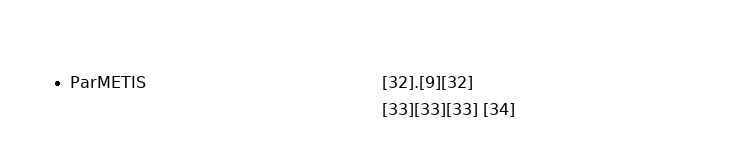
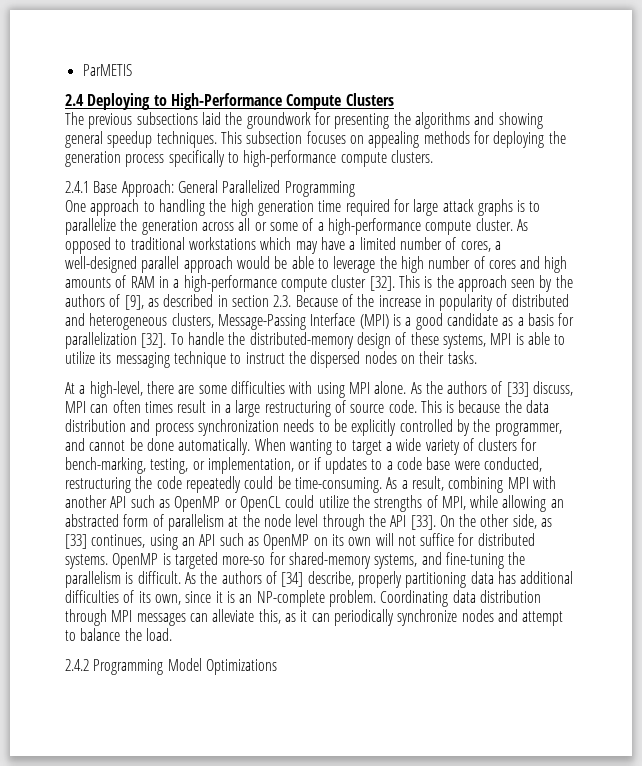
- [32].[9][32]
- [33][33][33] [34]
+ 2.4 Deploying to High-Performance Compute Clusters
+ The previous subsections laid the groundwork for presenting the algorithms and showing general speedup techniques. This subsection focuses on appealing methods for deploying the generation process specifically to high-performance compute clusters.
+ 2.4.1 Base Approach: General Parallelized Programming
+ One approach to handling the high generation time required for large attack graphs is to parallelize the generation across all or some of a high-performance compute cluster. As opposed to traditional workstations which may have a limited number of cores, a well-designed parallel approach would be able to leverage the high number of cores and high amounts of RAM in a high-performance compute cluster [32]. This is the approach seen by the authors of [9], as described in section 2.3. Because of the increase in popularity of distributed and heterogeneous clusters, Message-Passing Interface (MPI) is a good candidate as a basis for parallelization [32]. To handle the distributed-memory design of these systems, MPI is able to utilize its messaging technique to instruct the dispersed nodes on their tasks.
+ At a high-level, there are some difficulties with using MPI alone. As the authors of [33] discuss, MPI can often times result in a large restructuring of source code. This is because the data distribution and process synchronization needs to be explicitly controlled by the programmer, and cannot be done automatically. When wanting to target a wide variety of clusters for bench-marking, testing, or implementation, or if updates to a code base were conducted, restructuring the code repeatedly could be time-consuming. As a result, combining MPI with another API such as OpenMP or OpenCL could utilize the strengths of MPI, while allowing an abstracted form of parallelism at the node level through the API [33]. On the other side, as [33] continues, using an API such as OpenMP on its own will not suffice for distributed systems. OpenMP is targeted more-so for shared-memory systems, and fine-tuning the parallelism is difficult. As the authors of [34] describe, properly partitioning data has additional difficulties of its own, since it is an NP-complete problem. Coordinating data distribution through MPI messages can alleviate this, as it can periodically synchronize nodes and attempt to balance the load.
+ 2.4.2 Programming Model Optimizations

